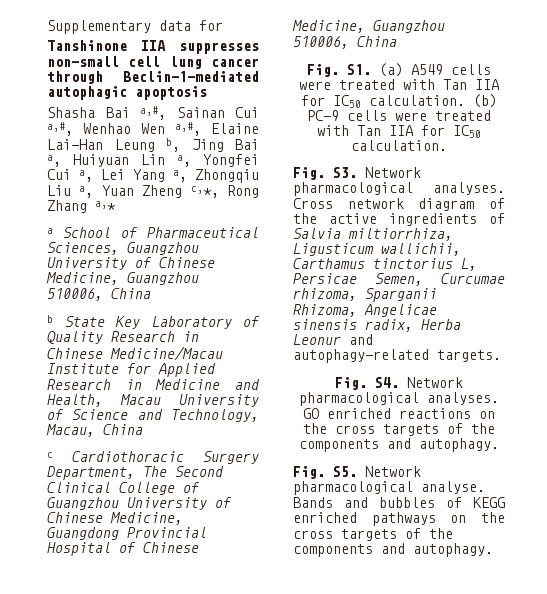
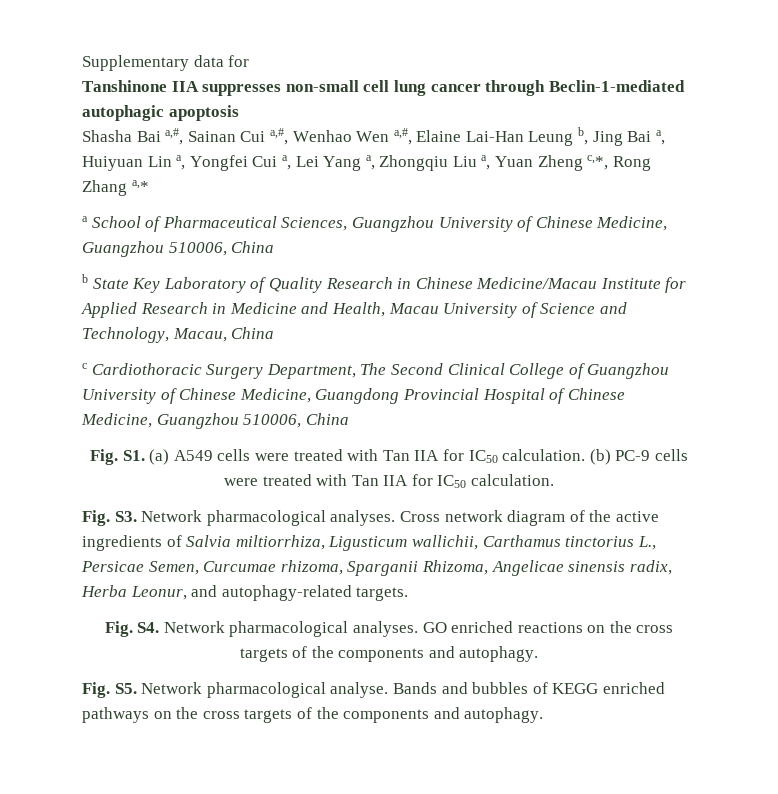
- Cross network diagram of the active ingredients of Salvia miltiorrhiza, Ligusticum wallichii, Carthamus tinctorius L, Persicae Semen, Curcumae rhizoma, Sparganii Rhizoma, Angelicae sinensis radix, Herba Leonur and autophagy-related targets.
+ Cross network diagram of the active ingredients of Salvia miltiorrhiza, Ligusticum wallichii, Carthamus tinctorius L., Persicae Semen, Curcumae rhizoma, Sparganii Rhizoma, Angelicae sinensis radix, Herba Leonur, and autophagy-related targets.

